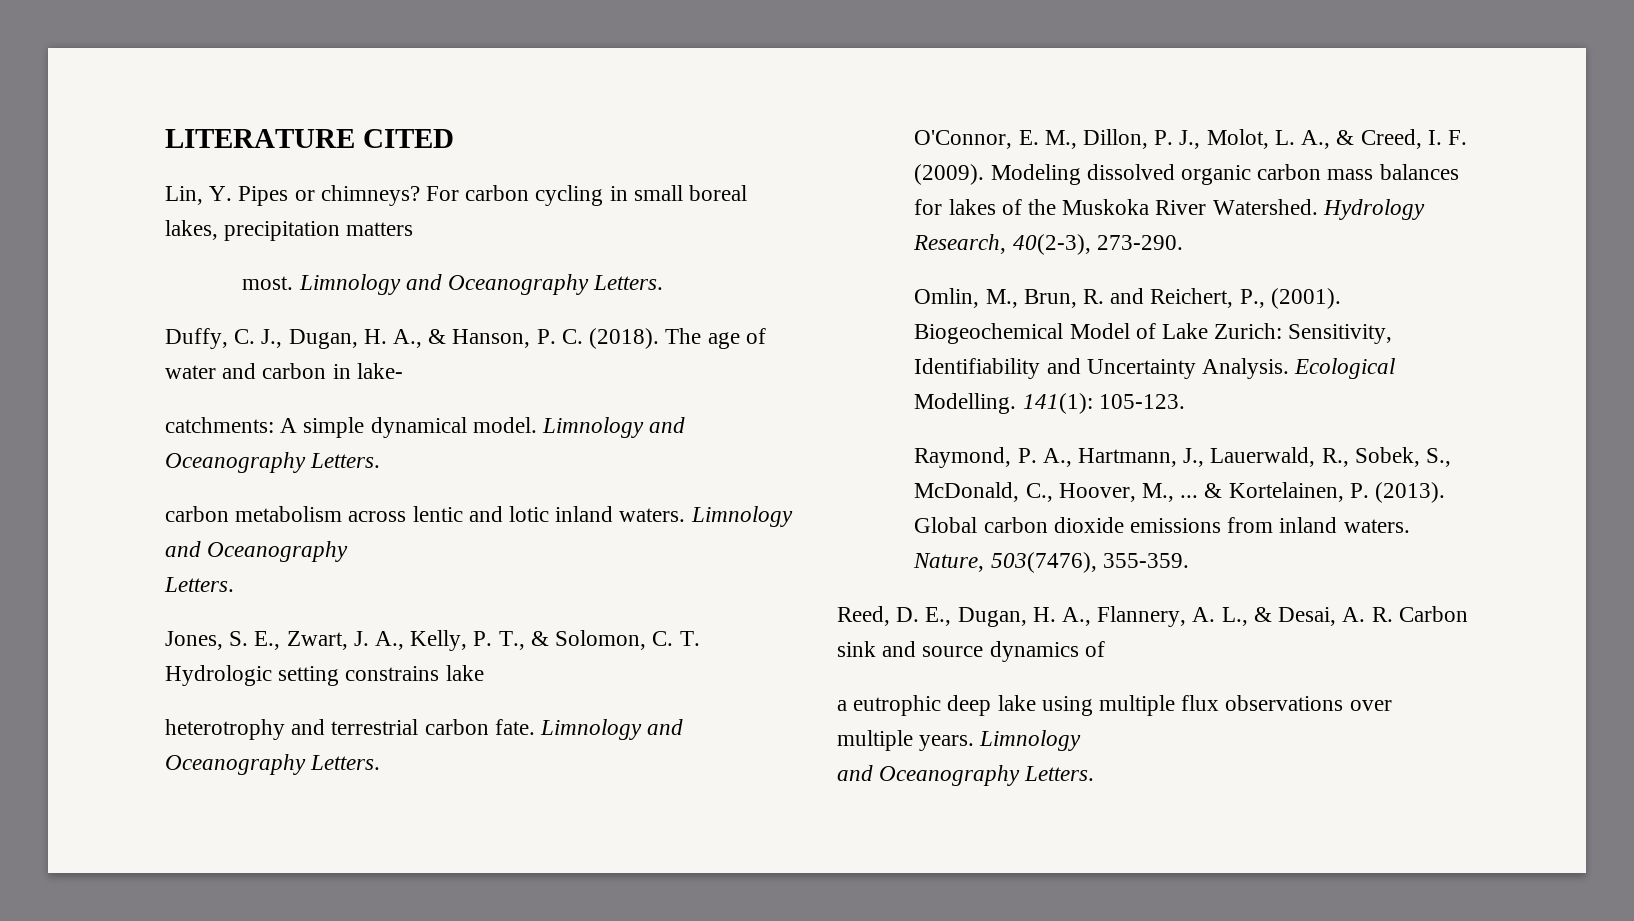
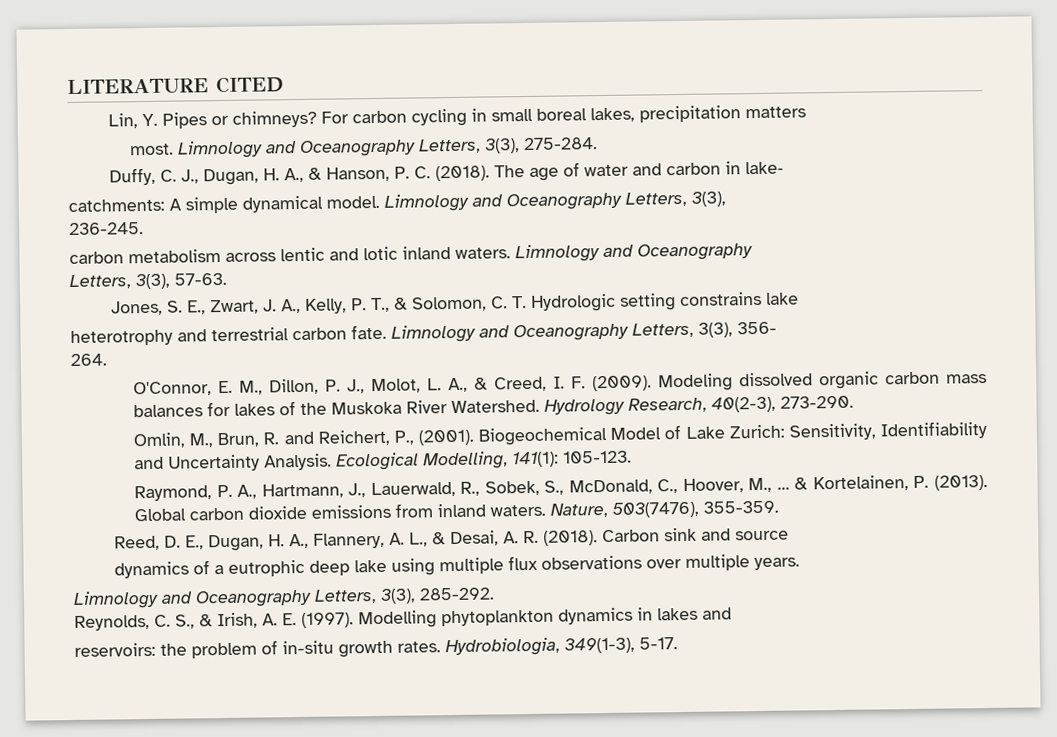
- most. Limnology and Oceanography Letters.
+ most. Limnology and Oceanography Letters, 3(3), 275-284.
- catchments: A simple dynamical model. Limnology and Oceanography Letters.
+ catchments: A simple dynamical model. Limnology and Oceanography Letters, 3(3),
+ 236-245.
  carbon metabolism across lentic and lotic inland waters. Limnology and Oceanography
- Letters.
+ Letters, 3(3), 57-63.
- heterotrophy and terrestrial carbon fate. Limnology and Oceanography Letters.
+ heterotrophy and terrestrial carbon fate. Limnology and Oceanography Letters, 3(3), 356-
+ 264.
- Ecological Modelling. 141(1): 105-123.
+ Ecological Modelling, 141(1): 105-123.
- Reed, D. E., Dugan, H. A., Flannery, A. L., & Desai, A. R. Carbon sink and source dynamics of
- a eutrophic deep lake using multiple flux observations over multiple years. Limnology
- and Oceanography Letters.
+ Reed, D. E., Dugan, H. A., Flannery, A. L., & Desai, A. R. (2018). Carbon sink and source
+ dynamics of a eutrophic deep lake using multiple flux observations over multiple years.
+ Limnology and Oceanography Letters, 3(3), 285-292.
+ Reynolds, C. S., & Irish, A. E. (1997). Modelling phytoplankton dynamics in lakes and
+ reservoirs: the problem of in-situ growth rates. Hydrobiologia, 349(1-3), 5-17.

